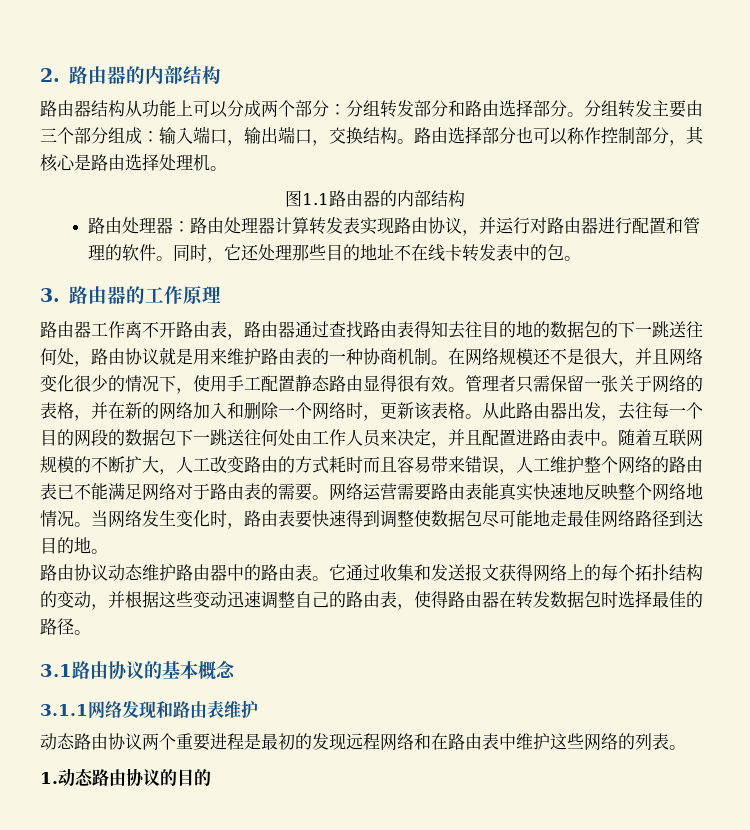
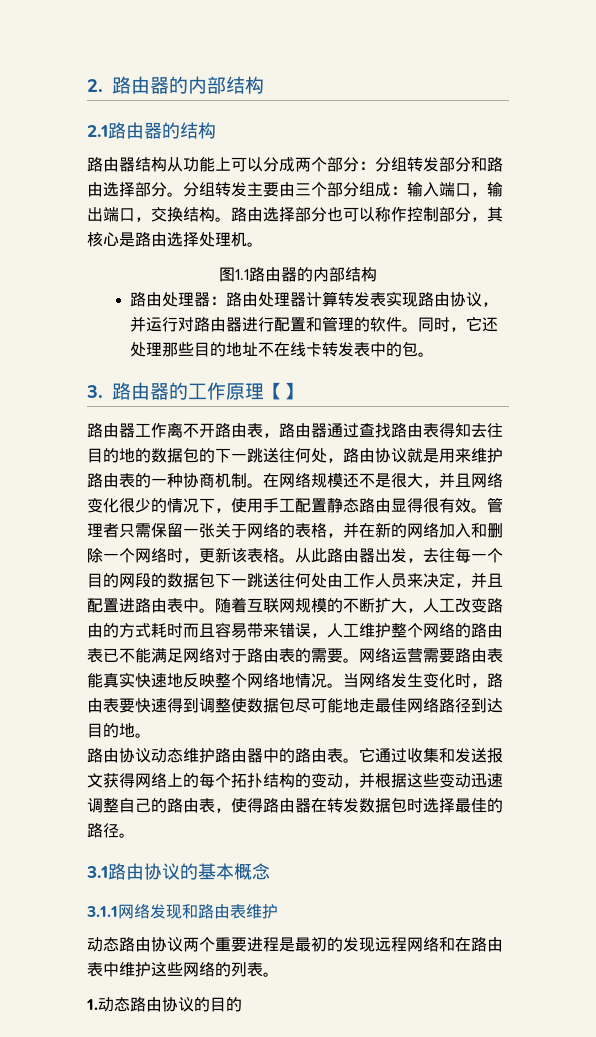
+ 2.1路由器的结构
- 3.路由器的工作原理
+ 3.路由器的工作原理【】

